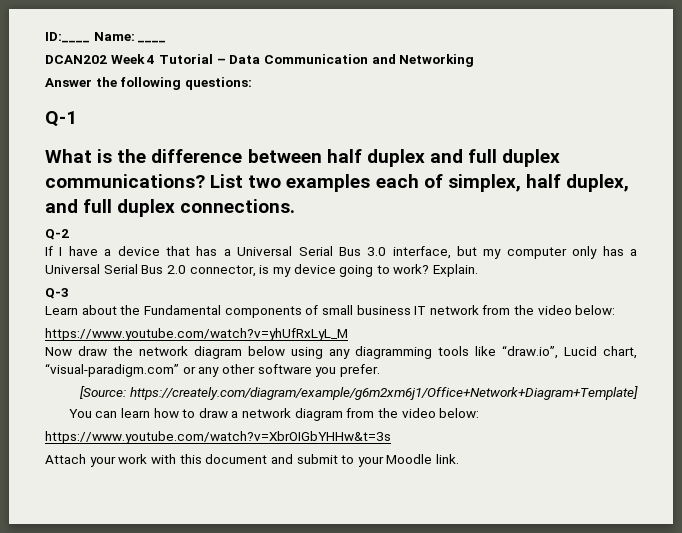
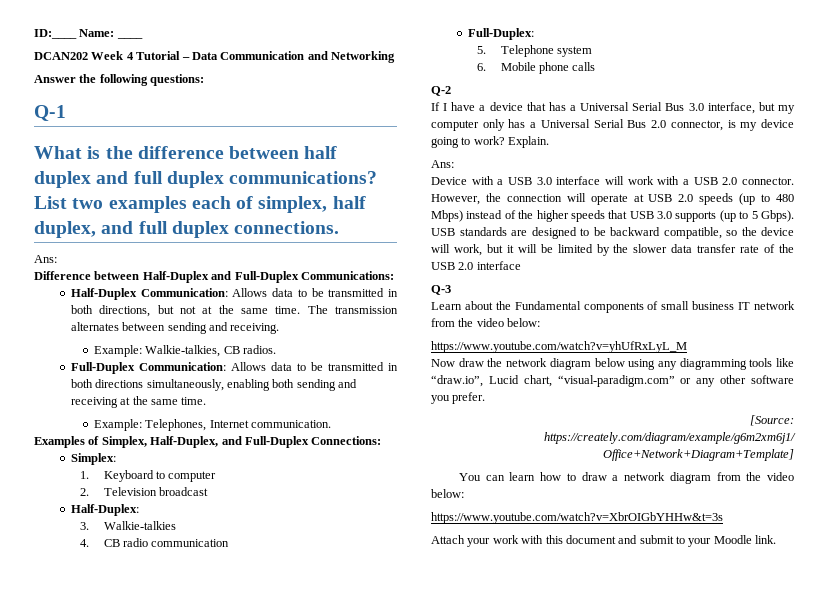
  List two examples each of simplex, half duplex, and full duplex connections.
+ Ans:
+ Difference between Half-Duplex and Full-Duplex Communications:
+ Half-Duplex Communication: Allows data to be transmitted in both directions, but not at the same time. The transmission alternates between sending and receiving.
+ Example: Walkie-talkies, CB radios.
+ Full-Duplex Communication: Allows data to be transmitted in both directions simultaneously, enabling both sending and receiving at the same time.
+ Example: Telephones, Internet communication.
+ Examples of Simplex, Half-Duplex, and Full-Duplex Connections:
+ Simplex:
+ 1. Keyboard to computer
+ 2. Television broadcast
+ Half-Duplex:
+ 3. Walkie-talkies
+ 4. CB radio communication
+ Full-Duplex:
+ 5. Telephone system
+ 6. Mobile phone calls
  Explain.
+ Ans:
+ Device with a USB 3.0 interface will work with a USB 2.0 connector. However, the connection will operate at USB 2.0 speeds (up to 480 Mbps) instead of the higher speeds that USB 3.0 supports (up to 5 Gbps). USB standards are designed to be backward compatible, so the device will work, but it will be limited by the slower data transfer rate of the USB 2.0 interface

